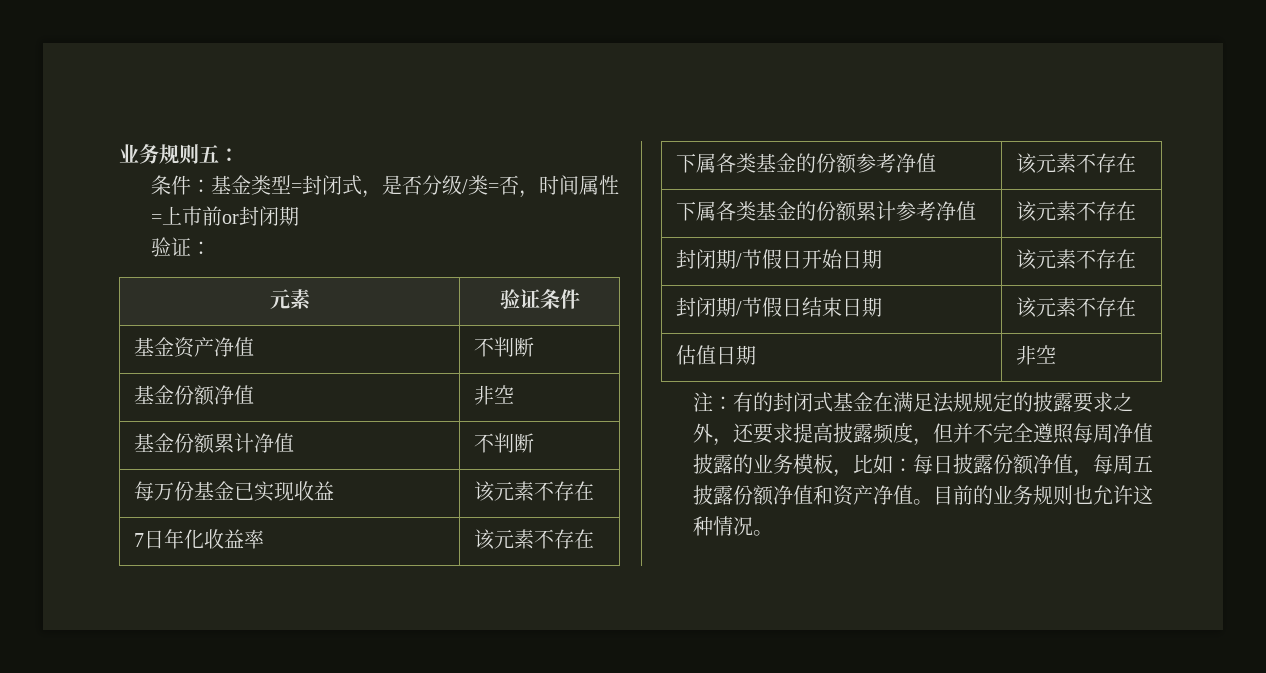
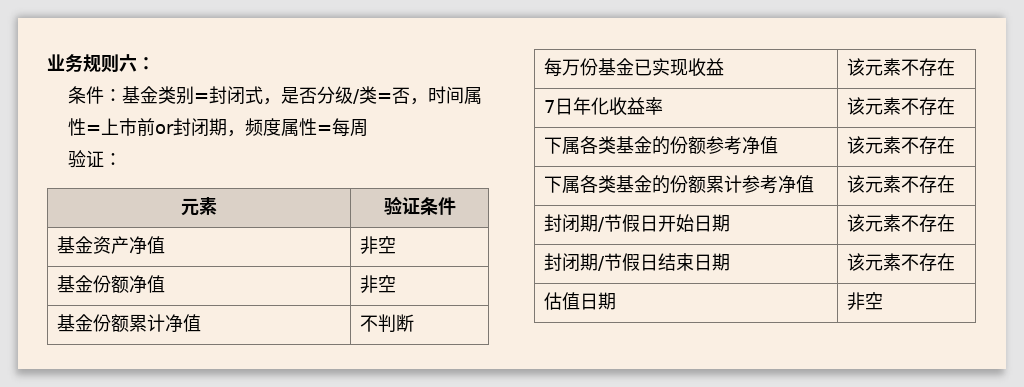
- 业务规则五：
+ 业务规则六：
- 条件：基金类型=封闭式，是否分级/类=否，时间属性=上市前or封闭期
+ 条件：基金类别=封闭式，是否分级/类=否，时间属性=上市前or封闭期，频度属性=每周
- 基金资产净值 | 不判断
+ 基金资产净值 | 非空
- 注：有的封闭式基金在满足法规规定的披露要求之外，还要求提高披露频度，但并不完全遵照每周净值披露的业务模板，比如：每日披露份额净值，每周五披露份额净值和资产净值。目前的业务规则也允许这种情况。

